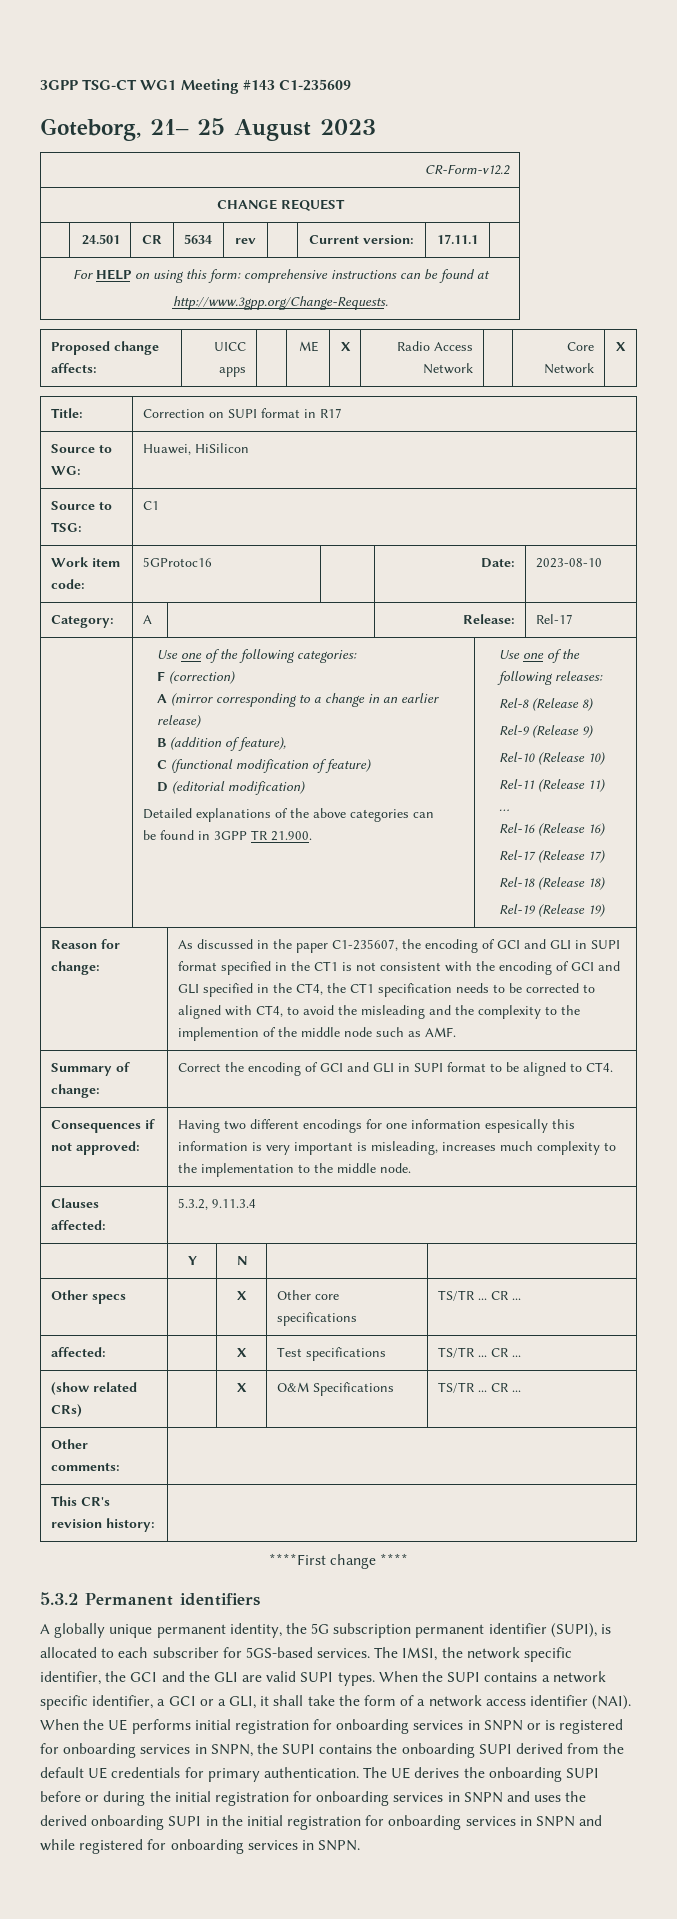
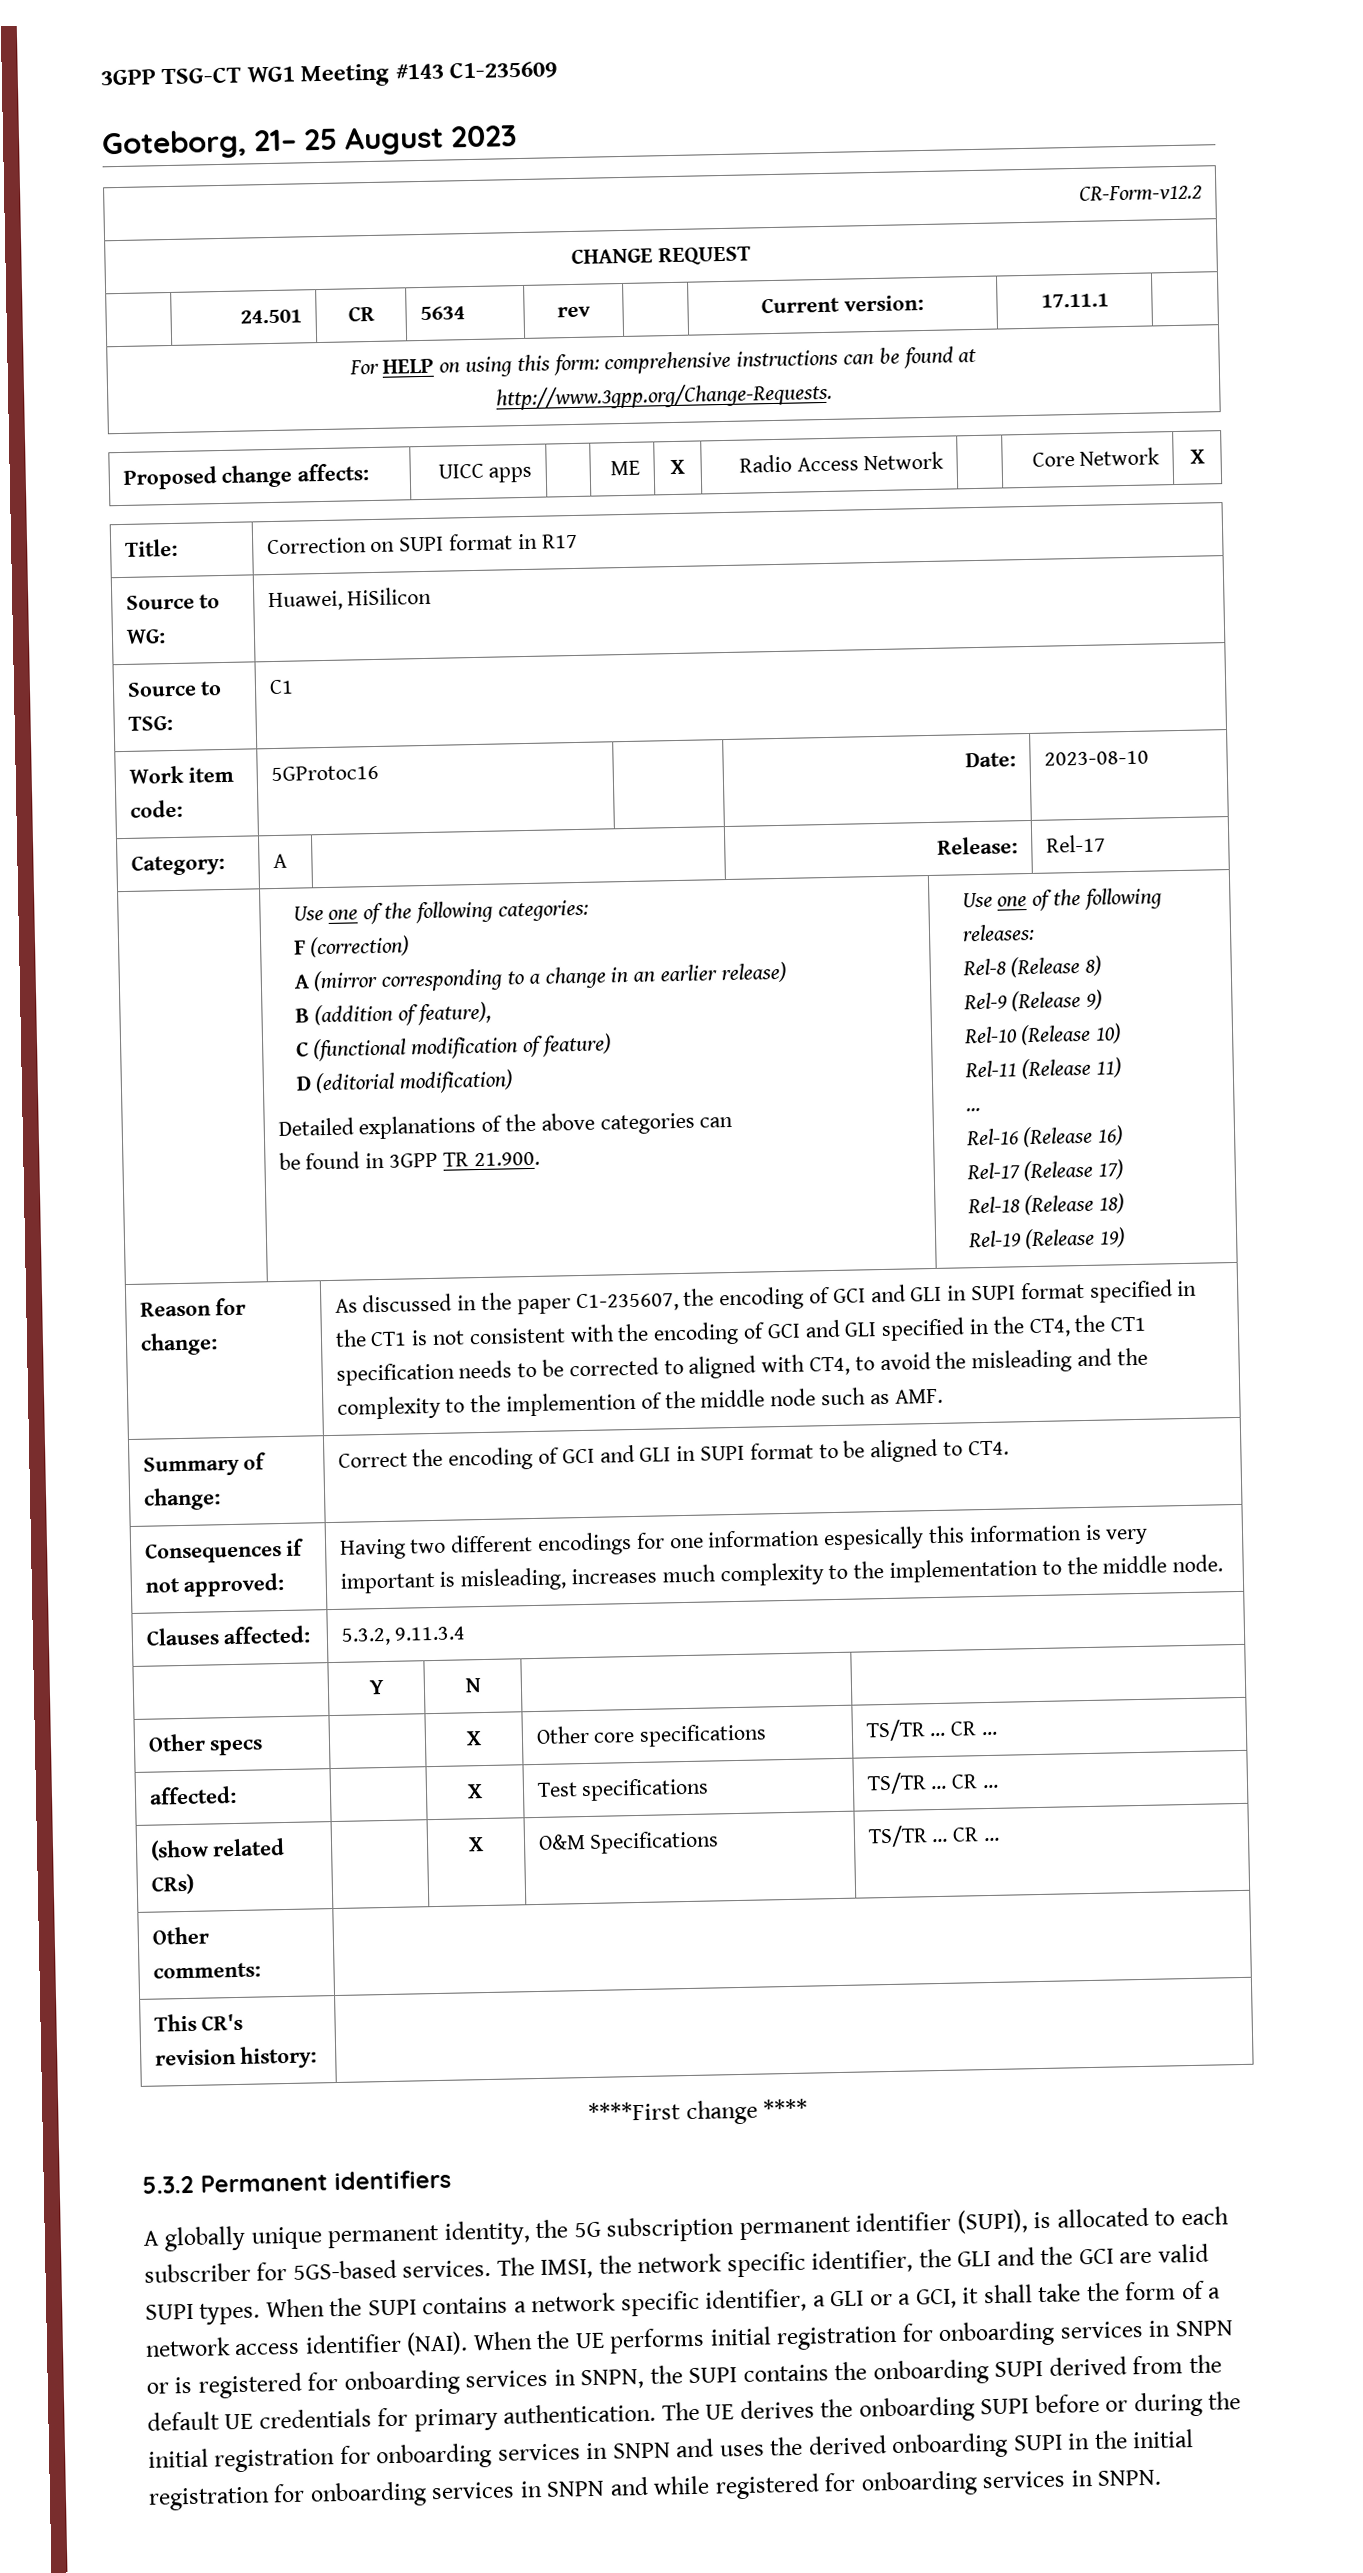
- The IMSI, the network specific identifier, the GCI and the GLI are valid SUPI types.
+ The IMSI, the network specific identifier, the GLI and the GCI are valid SUPI types.
- When the SUPI contains a network specific identifier, a GCI or a GLI, it shall take the form of a network access identifier (NAI).
+ When the SUPI contains a network specific identifier, a GLI or a GCI, it shall take the form of a network access identifier (NAI).

